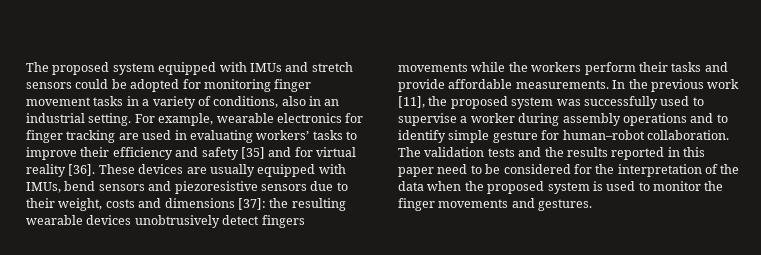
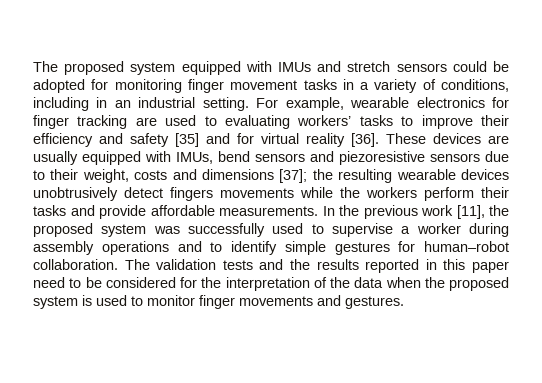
- The proposed system equipped with IMUs and stretch sensors could be adopted for monitoring finger movement tasks in a variety of conditions, also in an industrial setting.
+ The proposed system equipped with IMUs and stretch sensors could be adopted for monitoring finger movement tasks in a variety of conditions, including in an industrial setting.
- For example, wearable electronics for finger tracking are used in evaluating workers’ tasks to improve their efficiency and safety [35] and for virtual reality [36].
+ For example, wearable electronics for finger tracking are used to evaluating workers’ tasks to improve their efficiency and safety [35] and for virtual reality [36].
- These devices are usually equipped with IMUs, bend sensors and piezoresistive sensors due to their weight, costs and dimensions [37]: the resulting wearable devices unobtrusively detect fingers movements while the workers perform their tasks and provide affordable measurements.
+ These devices are usually equipped with IMUs, bend sensors and piezoresistive sensors due to their weight, costs and dimensions [37]; the resulting wearable devices unobtrusively detect fingers movements while the workers perform their tasks and provide affordable measurements.
- In the previous work [11], the proposed system was successfully used to supervise a worker during assembly operations and to identify simple gesture for human–robot collaboration.
+ In the previous work [11], the proposed system was successfully used to supervise a worker during assembly operations and to identify simple gestures for human–robot collaboration.
- The validation tests and the results reported in this paper need to be considered for the interpretation of the data when the proposed system is used to monitor the finger movements and gestures.
+ The validation tests and the results reported in this paper need to be considered for the interpretation of the data when the proposed system is used to monitor finger movements and gestures.

